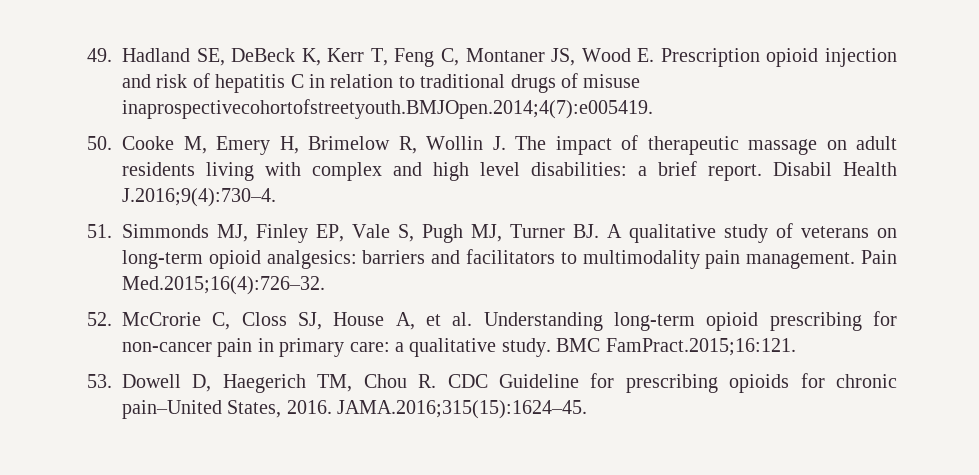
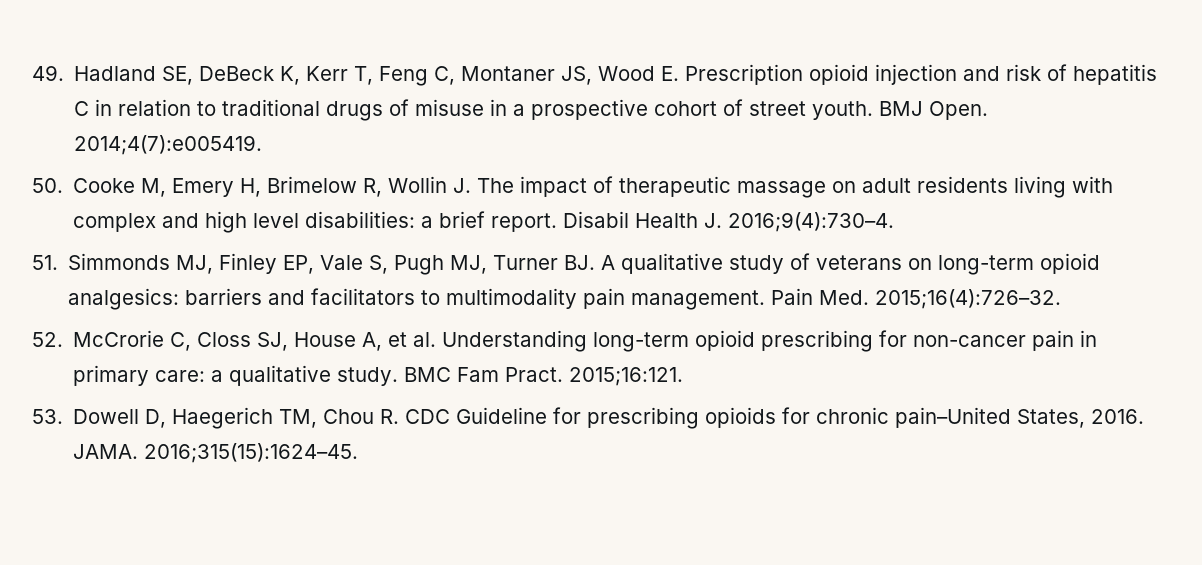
- 49. Hadland SE, DeBeck K, Kerr T, Feng C, Montaner JS, Wood E. Prescription opioid injection and risk of hepatitis C in relation to traditional drugs of misuse inaprospectivecohortofstreetyouth.BMJOpen.2014;4(7):e005419.
+ 49. Hadland SE, DeBeck K, Kerr T, Feng C, Montaner JS, Wood E. Prescription opioid injection and risk of hepatitis C in relation to traditional drugs of misuse in a prospective cohort of street youth. BMJ Open. 2014;4(7):e005419.
- Disabil Health J.2016;9(4):730–4.
+ Disabil Health J. 2016;9(4):730–4.
- Pain Med.2015;16(4):726–32.
+ Pain Med. 2015;16(4):726–32.
- BMC FamPract.2015;16:121.
+ BMC Fam Pract. 2015;16:121.
- JAMA.2016;315(15):1624–45.
+ JAMA. 2016;315(15):1624–45.

